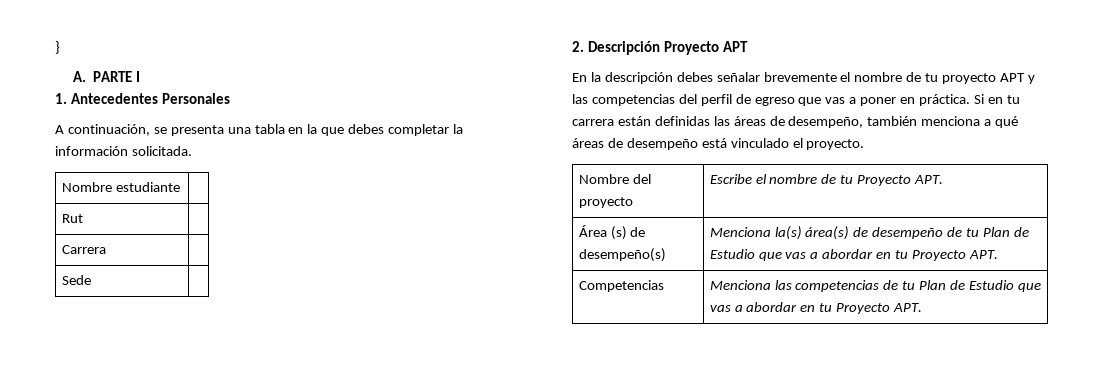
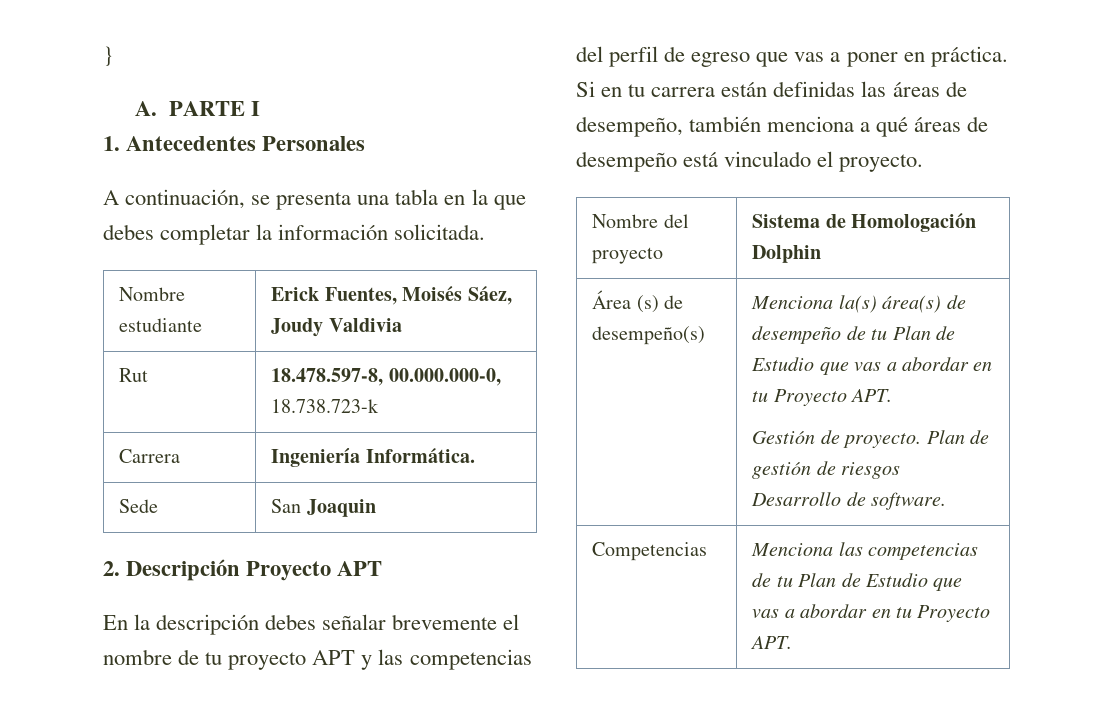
- Nombre estudiante |
- Rut |
+ Nombre estudiante | Erick Fuentes, Moisés Sáez, Joudy Valdivia
+ Rut | 18.478.597-8, 00.000.000-0, 18.738.723-k
- Carrera |
+ Carrera | Ingeniería Informática.
- Sede |
+ Sede | San Joaquin
- Nombre del proyecto | Escribe el nombre de tu Proyecto APT.
+ Nombre del proyecto | Sistema de Homologación Dolphin
  Área (s) de desempeño(s) | Menciona la(s) área(s) de desempeño de tu Plan de Estudio que vas a abordar en tu Proyecto APT.
+ Gestión de proyecto. Plan de gestión de riesgos Desarrollo de software.

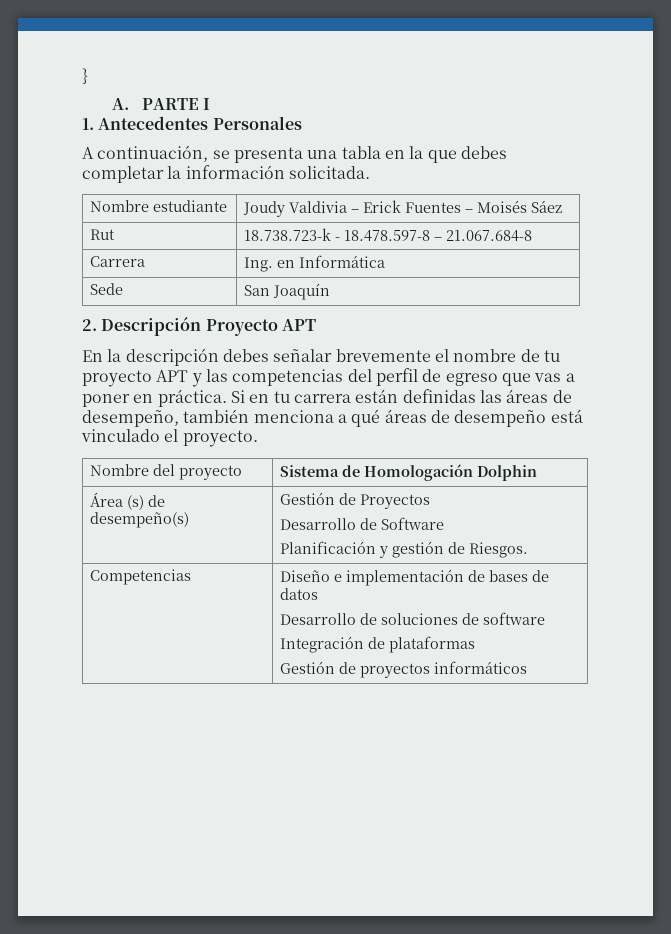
- Nombre estudiante | Erick Fuentes, Moisés Sáez, Joudy Valdivia
+ Nombre estudiante | Joudy Valdivia – Erick Fuentes – Moisés Sáez
- Rut | 18.478.597-8, 00.000.000-0, 18.738.723-k
- Carrera | Ingeniería Informática.
+ Rut | 18.738.723-k - 18.478.597-8 – 21.067.684-8
+ Carrera | Ing. en Informática
- Sede | San Joaquin
+ Sede | San Joaquín
- Área (s) de desempeño(s) | Menciona la(s) área(s) de desempeño de tu Plan de Estudio que vas a abordar en tu Proyecto APT.
- Gestión de proyecto. Plan de gestión de riesgos Desarrollo de software.
- Competencias | Menciona las competencias de tu Plan de Estudio que vas a abordar en tu Proyecto APT.
+ Área (s) de desempeño(s) | Gestión de Proyectos
+ Desarrollo de Software
+ Planificación y gestión de Riesgos.
+ Competencias | Diseño e implementación de bases de datos
+ Desarrollo de soluciones de software
+ Integración de plataformas
+ Gestión de proyectos informáticos

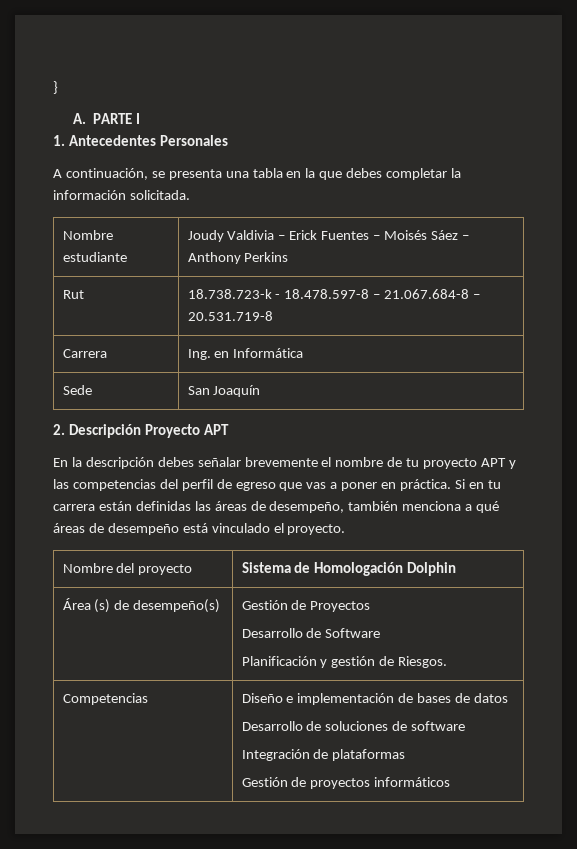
- Nombre estudiante | Joudy Valdivia – Erick Fuentes – Moisés Sáez
+ Nombre estudiante | Joudy Valdivia – Erick Fuentes – Moisés Sáez – Anthony Perkins
- Rut | 18.738.723-k - 18.478.597-8 – 21.067.684-8
+ Rut | 18.738.723-k - 18.478.597-8 – 21.067.684-8 – 20.531.719-8

